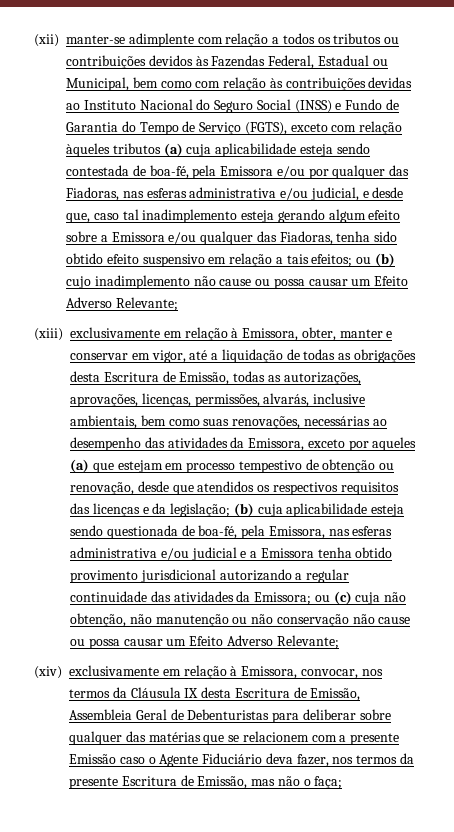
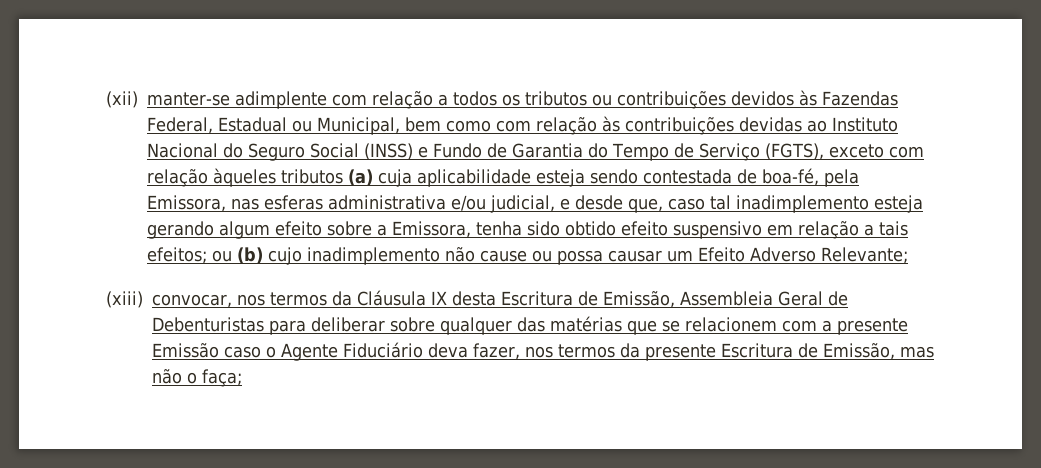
- (xii) manter-se adimplente com relação a todos os tributos ou contribuições devidos às Fazendas Federal, Estadual ou Municipal, bem como com relação às contribuições devidas ao Instituto Nacional do Seguro Social (INSS) e Fundo de Garantia do Tempo de Serviço (FGTS), exceto com relação àqueles tributos (a) cuja aplicabilidade esteja sendo contestada de boa-fé, pela Emissora e/ou por qualquer das Fiadoras, nas esferas administrativa e/ou judicial, e desde que, caso tal inadimplemento esteja gerando algum efeito sobre a Emissora e/ou qualquer das Fiadoras, tenha sido obtido efeito suspensivo em relação a tais efeitos;
+ (xii) manter-se adimplente com relação a todos os tributos ou contribuições devidos às Fazendas Federal, Estadual ou Municipal, bem como com relação às contribuições devidas ao Instituto Nacional do Seguro Social (INSS) e Fundo de Garantia do Tempo de Serviço (FGTS), exceto com relação àqueles tributos (a) cuja aplicabilidade esteja sendo contestada de boa-fé, pela Emissora, nas esferas administrativa e/ou judicial, e desde que, caso tal inadimplemento esteja gerando algum efeito sobre a Emissora, tenha sido obtido efeito suspensivo em relação a tais efeitos;
- (xiii) exclusivamente em relação à Emissora, obter, manter e conservar em vigor, até a liquidação de todas as obrigações desta Escritura de Emissão, todas as autorizações, aprovações, licenças, permissões, alvarás, inclusive ambientais, bem como suas renovações, necessárias ao desempenho das atividades da Emissora, exceto por aqueles (a) que estejam em processo tempestivo de obtenção ou renovação, desde que atendidos os respectivos requisitos das licenças e da legislação; (b) cuja aplicabilidade esteja sendo questionada de boa-fé, pela Emissora, nas esferas administrativa e/ou judicial e a Emissora tenha obtido provimento jurisdicional autorizando a regular continuidade das atividades da Emissora; ou (c) cuja não obtenção, não manutenção ou não conservação não cause ou possa causar um Efeito Adverso Relevante;
- (xiv) exclusivamente em relação à Emissora, convocar, nos termos da Cláusula IX desta Escritura de Emissão, Assembleia Geral de Debenturistas para deliberar sobre qualquer das matérias que se relacionem com a presente Emissão caso o Agente Fiduciário deva fazer, nos termos da presente Escritura de Emissão, mas não o faça;
+ (xiii) convocar, nos termos da Cláusula IX desta Escritura de Emissão, Assembleia Geral de Debenturistas para deliberar sobre qualquer das matérias que se relacionem com a presente Emissão caso o Agente Fiduciário deva fazer, nos termos da presente Escritura de Emissão, mas não o faça;

